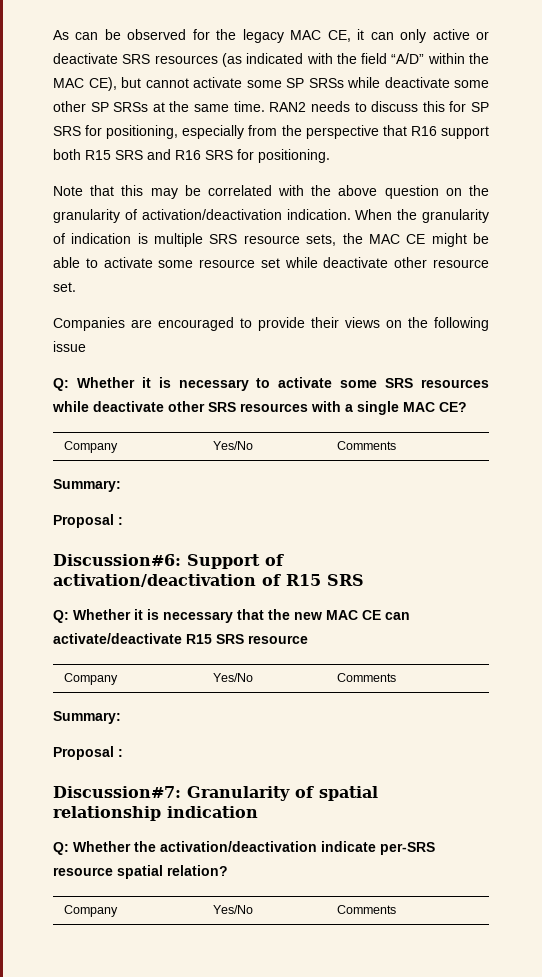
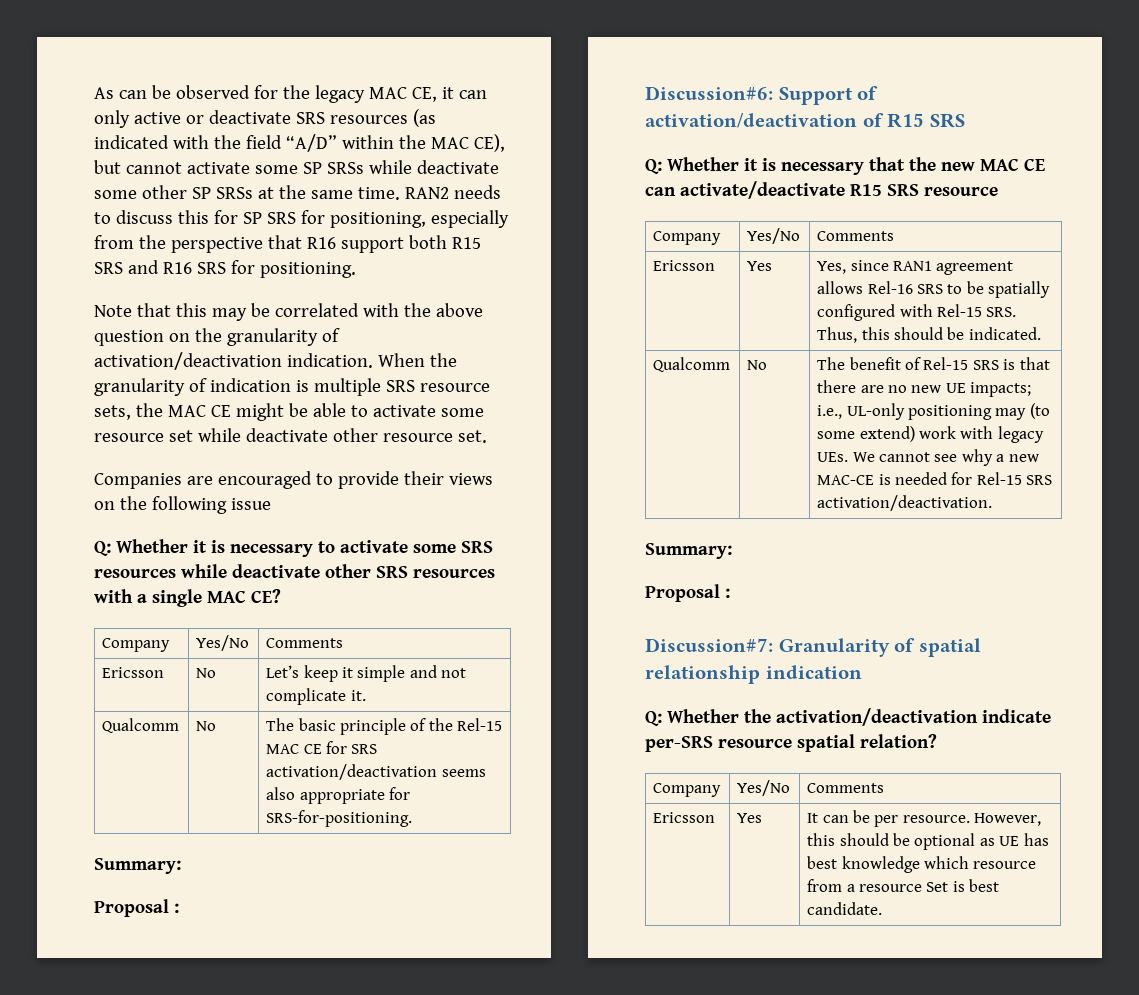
+ Ericsson | No | Let’s keep it simple and not complicate it.
+ Qualcomm | No | The basic principle of the Rel-15 MAC CE for SRS activation/deactivation seems also appropriate for SRS-for-positioning.
+ Ericsson | Yes | Yes, since RAN1 agreement allows Rel-16 SRS to be spatially configured with Rel-15 SRS. Thus, this should be indicated.
+ Qualcomm | No | The benefit of Rel-15 SRS is that there are no new UE impacts; i.e., UL-only positioning may (to some extend) work with legacy UEs. We cannot see why a new MAC-CE is needed for Rel-15 SRS activation/deactivation.
+ Ericsson | Yes | It can be per resource. However, this should be optional as UE has best knowledge which resource from a resource Set is best candidate.

